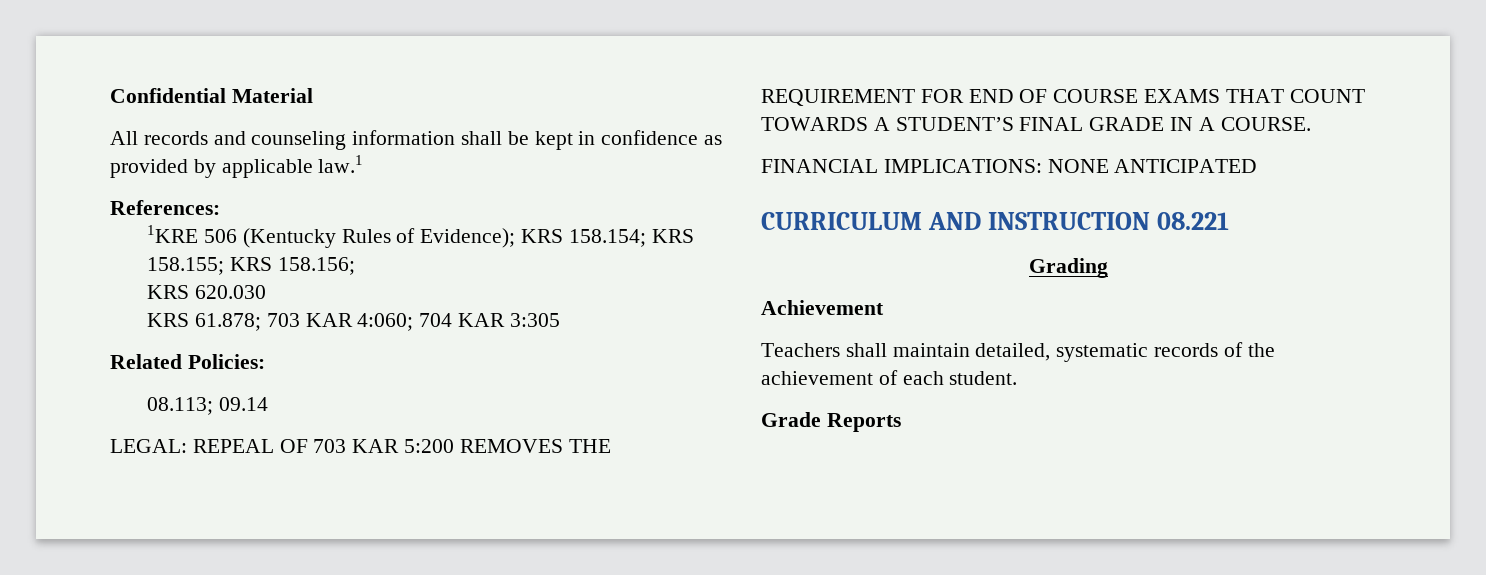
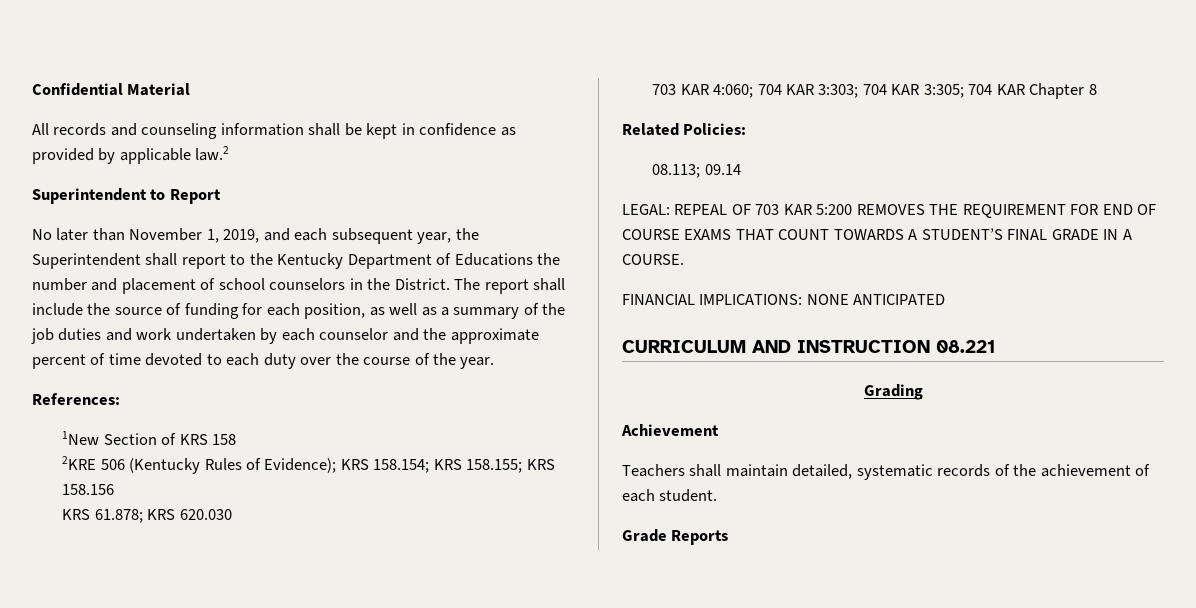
- All records and counseling information shall be kept in confidence as provided by applicable law.1
+ All records and counseling information shall be kept in confidence as provided by applicable law.2
+ Superintendent to Report
+ No later than November 1, 2019, and each subsequent year, the Superintendent shall report to the Kentucky Department of Educations the number and placement of school counselors in the District. The report shall include the source of funding for each position, as well as a summary of the job duties and work undertaken by each counselor and the approximate percent of time devoted to each duty over the course of the year.
  References:
- 1KRE 506 (Kentucky Rules of Evidence); KRS 158.154; KRS 158.155; KRS 158.156;
- KRS 620.030
+ 1New Section of KRS 158
+ 2KRE 506 (Kentucky Rules of Evidence); KRS 158.154; KRS 158.155; KRS 158.156
+ KRS 61.878; KRS 620.030
- KRS 61.878; 703 KAR 4:060; 704 KAR 3:305
+ 703 KAR 4:060; 704 KAR 3:303; 704 KAR 3:305; 704 KAR Chapter 8

